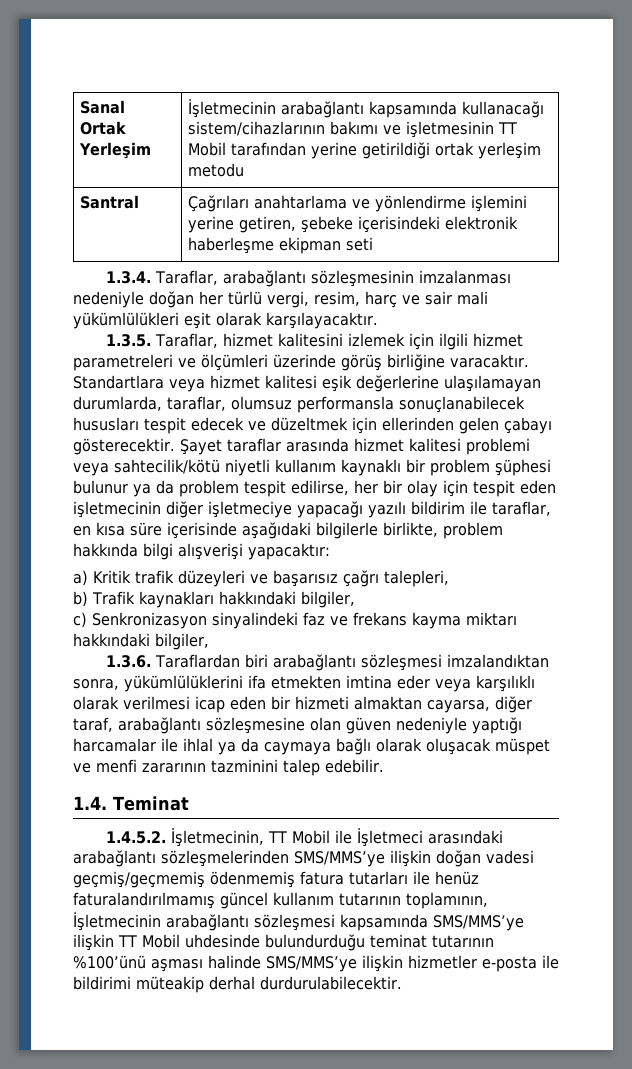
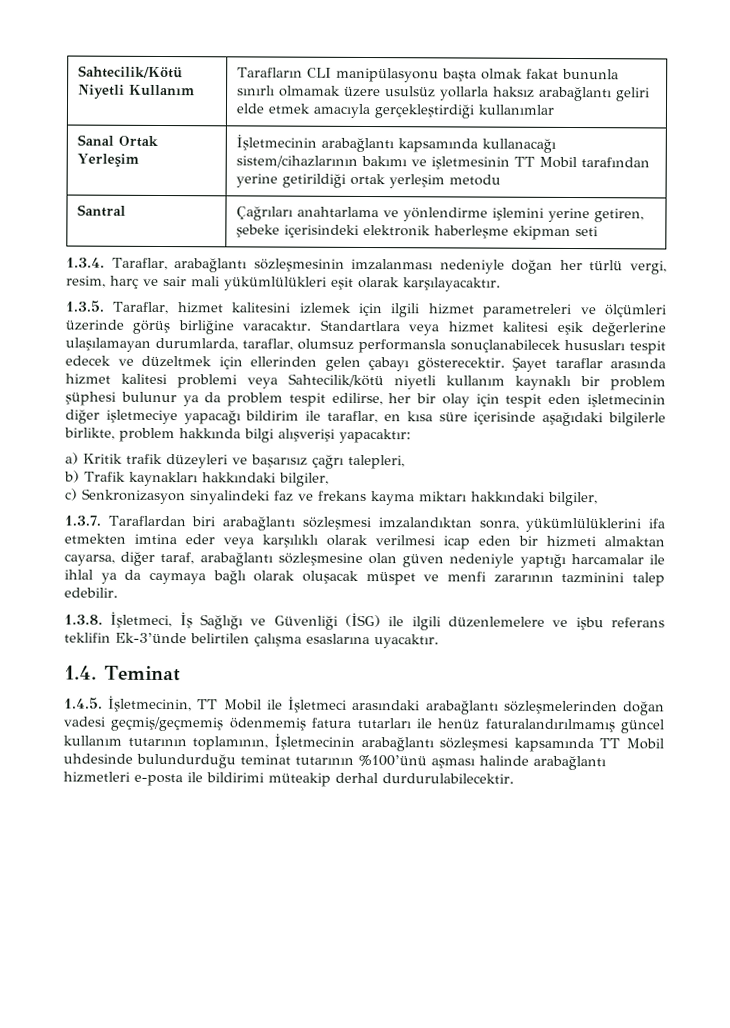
+ Sahtecilik/Kötü Niyetli Kullanım | Tarafların CLI manipülasyonu başta olmak fakat bununla sınırlı olmamak üzere usulsüz yollarla haksız arabağlantı geliri elde etmek amacıyla gerçekleştirdiği kullanımlar
- Şayet taraflar arasında hizmet kalitesi problemi veya sahtecilik/kötü niyetli kullanım kaynaklı bir problem şüphesi bulunur ya da problem tespit edilirse, her bir olay için tespit eden işletmecinin diğer işletmeciye yapacağı yazılı bildirim ile taraflar, en kısa süre içerisinde aşağıdaki bilgilerle birlikte, problem hakkında bilgi alışverişi yapacaktır:
+ Şayet taraflar arasında hizmet kalitesi problemi veya Sahtecilik/kötü niyetli kullanım kaynaklı bir problem şüphesi bulunur ya da problem tespit edilirse, her bir olay için tespit eden işletmecinin diğer işletmeciye yapacağı bildirim ile taraflar, en kısa süre içerisinde aşağıdaki bilgilerle birlikte, problem hakkında bilgi alışverişi yapacaktır:
- 1.3.6. Taraflardan biri arabağlantı sözleşmesi imzalandıktan sonra, yükümlülüklerini ifa etmekten imtina eder veya karşılıklı olarak verilmesi icap eden bir hizmeti almaktan cayarsa, diğer taraf, arabağlantı sözleşmesine olan güven nedeniyle yaptığı harcamalar ile ihlal ya da caymaya bağlı olarak oluşacak müspet ve menfi zararının tazminini talep edebilir.
+ 1.3.7. Taraflardan biri arabağlantı sözleşmesi imzalandıktan sonra, yükümlülüklerini ifa etmekten imtina eder veya karşılıklı olarak verilmesi icap eden bir hizmeti almaktan cayarsa, diğer taraf, arabağlantı sözleşmesine olan güven nedeniyle yaptığı harcamalar ile ihlal ya da caymaya bağlı olarak oluşacak müspet ve menfi zararının tazminini talep edebilir.
+ 1.3.8. İşletmeci, İş Sağlığı ve Güvenliği (İSG) ile ilgili düzenlemelere ve işbu referans teklifin Ek-3’ünde belirtilen çalışma esaslarına uyacaktır.
- 1.4.5.2. İşletmecinin, TT Mobil ile İşletmeci arasındaki arabağlantı sözleşmelerinden SMS/MMS’ye ilişkin doğan vadesi geçmiş/geçmemiş ödenmemiş fatura tutarları ile henüz faturalandırılmamış güncel kullanım tutarının toplamının, İşletmecinin arabağlantı sözleşmesi kapsamında SMS/MMS’ye ilişkin TT Mobil uhdesinde bulundurduğu teminat tutarının %100’ünü aşması halinde SMS/MMS’ye ilişkin hizmetler e-posta ile bildirimi müteakip derhal durdurulabilecektir.
+ 1.4.5. İşletmecinin, TT Mobil ile İşletmeci arasındaki arabağlantı sözleşmelerinden doğan vadesi geçmiş/geçmemiş ödenmemiş fatura tutarları ile henüz faturalandırılmamış güncel kullanım tutarının toplamının, İşletmecinin arabağlantı sözleşmesi kapsamında TT Mobil uhdesinde bulundurduğu teminat tutarının %100’ünü aşması halinde arabağlantı hizmetleri e-posta ile bildirimi müteakip derhal durdurulabilecektir.

